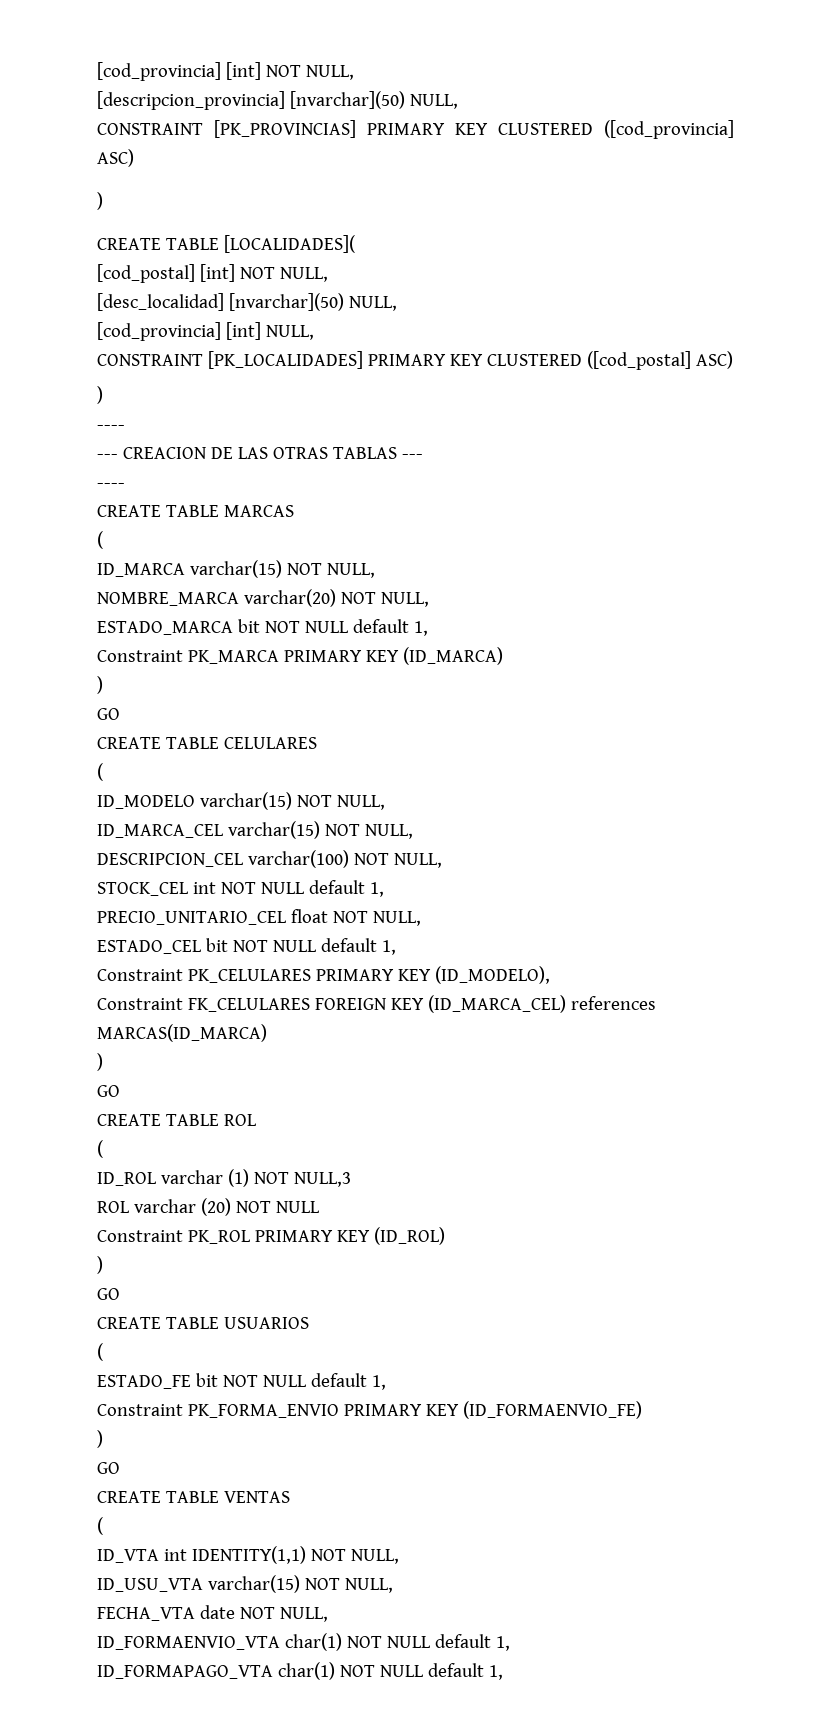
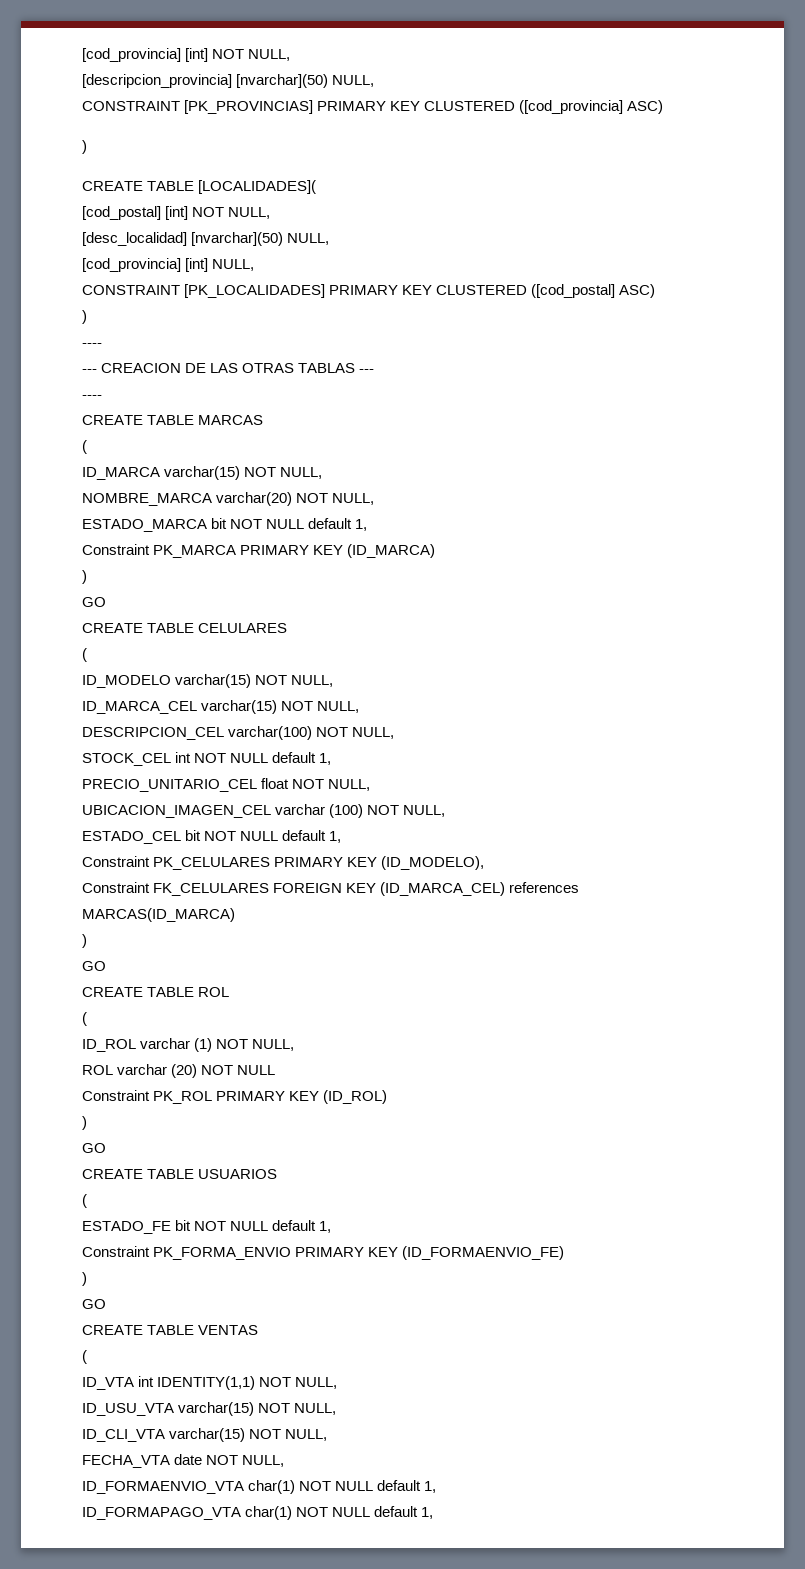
+ UBICACION_IMAGEN_CEL varchar (100) NOT NULL,
- ID_ROL varchar (1) NOT NULL,3
+ ID_ROL varchar (1) NOT NULL,
+ ID_CLI_VTA varchar(15) NOT NULL,

